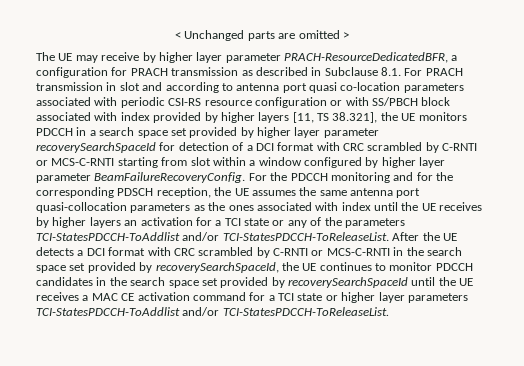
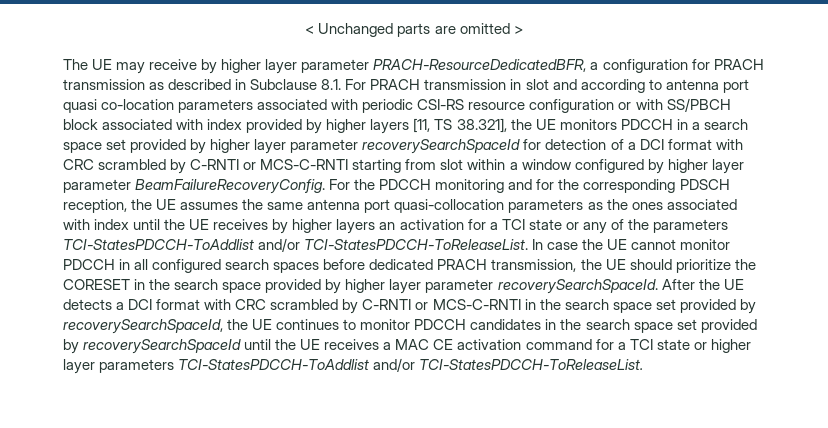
+ In case the UE cannot monitor PDCCH in all configured search spaces before dedicated PRACH transmission, the UE should prioritize the CORESET in the search space provided by higher layer parameter recoverySearchSpaceId.

